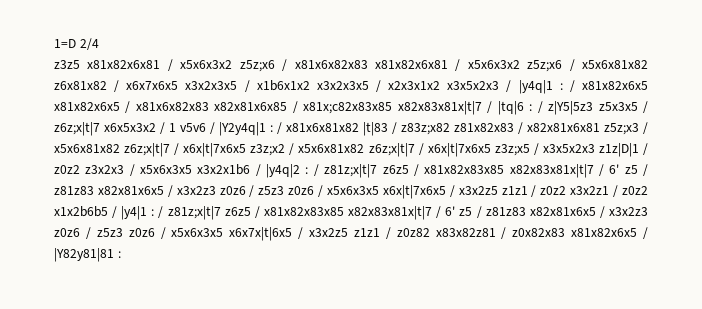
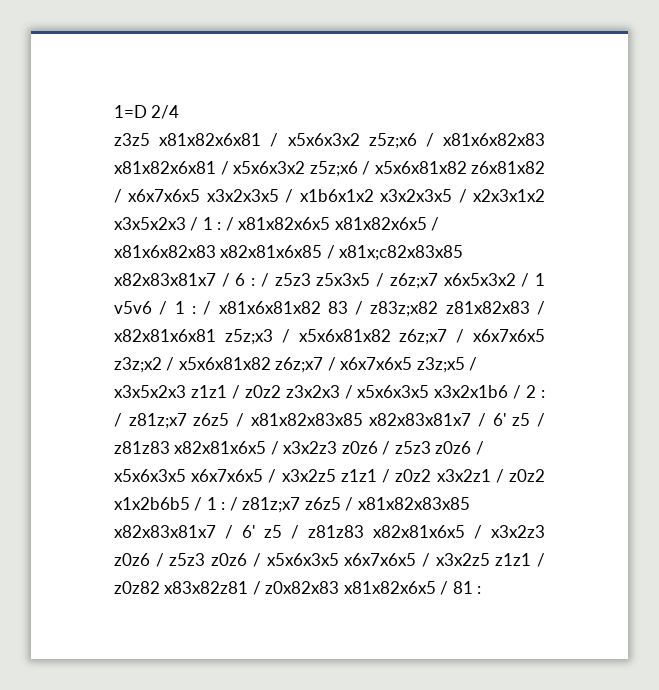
- z3z5 x81x82x6x81 / x5x6x3x2 z5z;x6 / x81x6x82x83 x81x82x6x81 / x5x6x3x2 z5z;x6 / x5x6x81x82 z6x81x82 / x6x7x6x5 x3x2x3x5 / x1b6x1x2 x3x2x3x5 / x2x3x1x2 x3x5x2x3 / |y4q|1 :
+ z3z5 x81x82x6x81 / x5x6x3x2 z5z;x6 / x81x6x82x83 x81x82x6x81 / x5x6x3x2 z5z;x6 / x5x6x81x82 z6x81x82 / x6x7x6x5 x3x2x3x5 / x1b6x1x2 x3x2x3x5 / x2x3x1x2 x3x5x2x3 / 1 :
- / x81x82x6x5 x81x82x6x5 / x81x6x82x83 x82x81x6x85 / x81x;c82x83x85 x82x83x81x|t|7 / |tq|6 : / z|Y5|5z3 z5x3x5 / z6z;x|t|7 x6x5x3x2 / 1 v5v6 / |Y2y4q|1 :
+ / x81x82x6x5 x81x82x6x5 / x81x6x82x83 x82x81x6x85 / x81x;c82x83x85 x82x83x81x7 / 6 : / z5z3 z5x3x5 / z6z;x7 x6x5x3x2 / 1 v5v6 / 1 :
- / x81x6x81x82 |t|83 / z83z;x82 z81x82x83 / x82x81x6x81 z5z;x3 / x5x6x81x82 z6z;x|t|7 / x6x|t|7x6x5 z3z;x2 / x5x6x81x82 z6z;x|t|7 / x6x|t|7x6x5 z3z;x5 / x3x5x2x3 z1z|D|1 / z0z2 z3x2x3 / x5x6x3x5 x3x2x1b6 / |y4q|2 : / z81z;x|t|7 z6z5 / x81x82x83x85 x82x83x81x|t|7 / 6' z5 / z81z83 x82x81x6x5 / x3x2z3 z0z6 / z5z3 z0z6 / x5x6x3x5 x6x|t|7x6x5 / x3x2z5 z1z1 / z0z2 x3x2z1 / z0z2 x1x2b6b5 / |y4|1 : / z81z;x|t|7 z6z5 / x81x82x83x85 x82x83x81x|t|7 / 6' z5 / z81z83 x82x81x6x5 / x3x2z3 z0z6 / z5z3 z0z6 / x5x6x3x5 x6x7x|t|6x5 / x3x2z5 z1z1 / z0z82 x83x82z81 / z0x82x83 x81x82x6x5 / |Y82y81|81 :
+ / x81x6x81x82 83 / z83z;x82 z81x82x83 / x82x81x6x81 z5z;x3 / x5x6x81x82 z6z;x7 / x6x7x6x5 z3z;x2 / x5x6x81x82 z6z;x7 / x6x7x6x5 z3z;x5 / x3x5x2x3 z1z1 / z0z2 z3x2x3 / x5x6x3x5 x3x2x1b6 / 2 : / z81z;x7 z6z5 / x81x82x83x85 x82x83x81x7 / 6' z5 / z81z83 x82x81x6x5 / x3x2z3 z0z6 / z5z3 z0z6 / x5x6x3x5 x6x7x6x5 / x3x2z5 z1z1 / z0z2 x3x2z1 / z0z2 x1x2b6b5 / 1 : / z81z;x7 z6z5 / x81x82x83x85 x82x83x81x7 / 6' z5 / z81z83 x82x81x6x5 / x3x2z3 z0z6 / z5z3 z0z6 / x5x6x3x5 x6x7x6x5 / x3x2z5 z1z1 / z0z82 x83x82z81 / z0x82x83 x81x82x6x5 / 81 :

